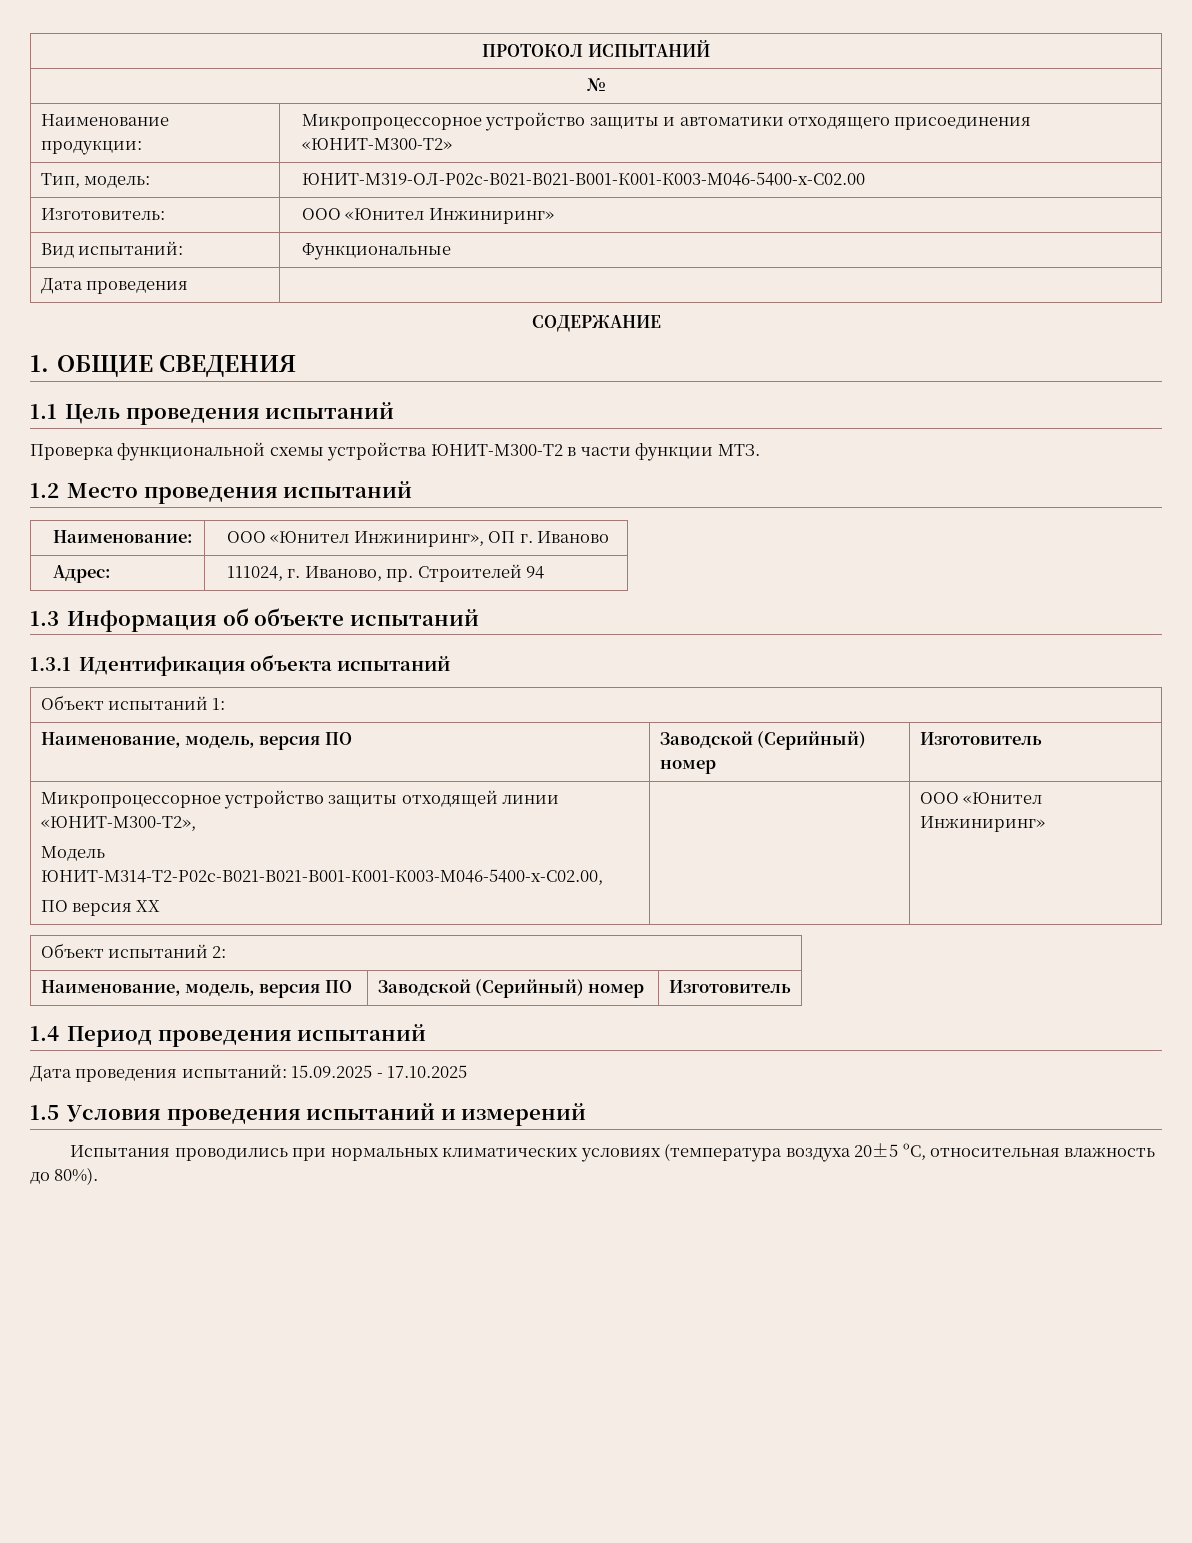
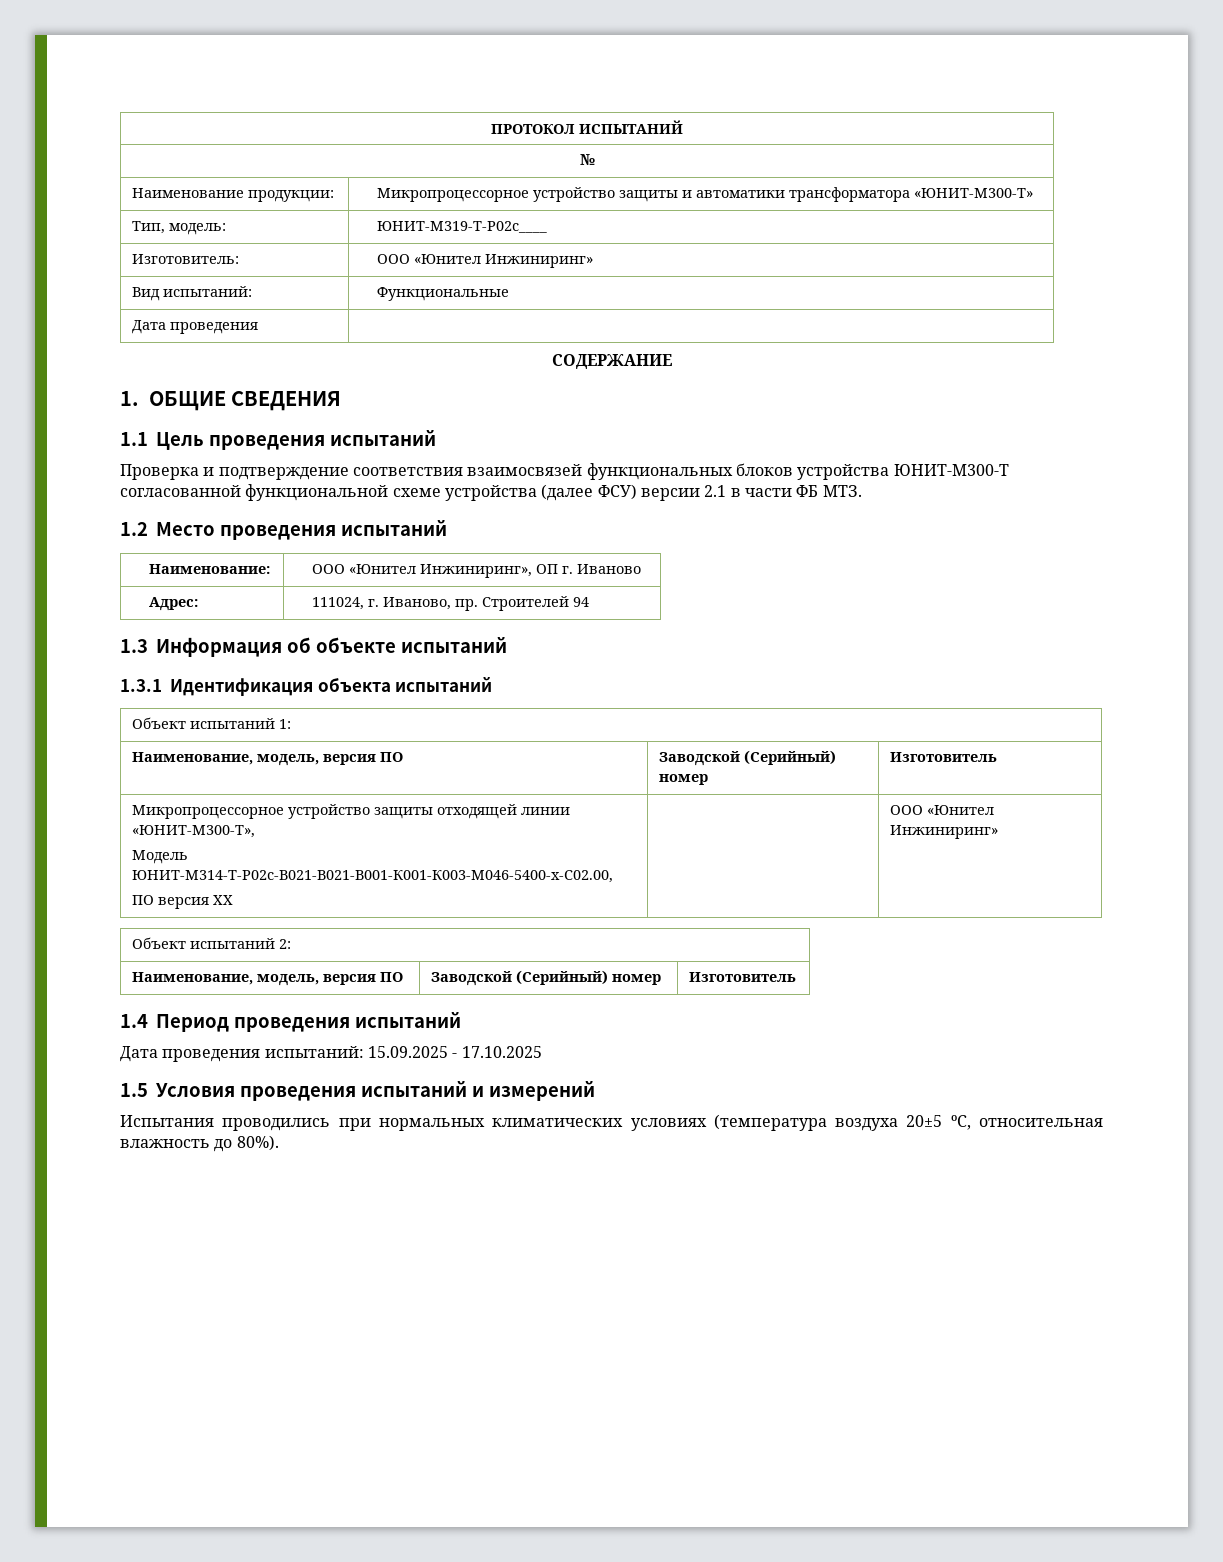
- Наименование продукции: | Микропроцессорное устройство защиты и автоматики отходящего присоединения «ЮНИТ-М300-Т2»
+ Наименование продукции: | Микропроцессорное устройство защиты и автоматики трансформатора «ЮНИТ-М300-Т»
- Тип, модель: | ЮНИТ-М319-ОЛ-Р02с-B021-В021-В001-К001-К003-M046-5400-x-C02.00
+ Тип, модель: | ЮНИТ-М319-Т-Р02с____
- Проверка функциональной схемы устройства ЮНИТ-М300-Т2 в части функции МТЗ.
+ Проверка и подтверждение соответствия взаимосвязей функциональных блоков устройства ЮНИТ-М300-Т согласованной функциональной схеме устройства (далее ФСУ) версии 2.1 в части ФБ МТЗ.
- Микропроцессорное устройство защиты отходящей линии «ЮНИТ-М300-Т2»,
- Модель ЮНИТ-М314-Т2-Р02с-B021-В021-В001-К001-К003-M046-5400-x-C02.00,
+ Микропроцессорное устройство защиты отходящей линии «ЮНИТ-М300-Т»,
+ Модель ЮНИТ-М314-Т-Р02с-B021-В021-В001-К001-К003-M046-5400-x-C02.00,

